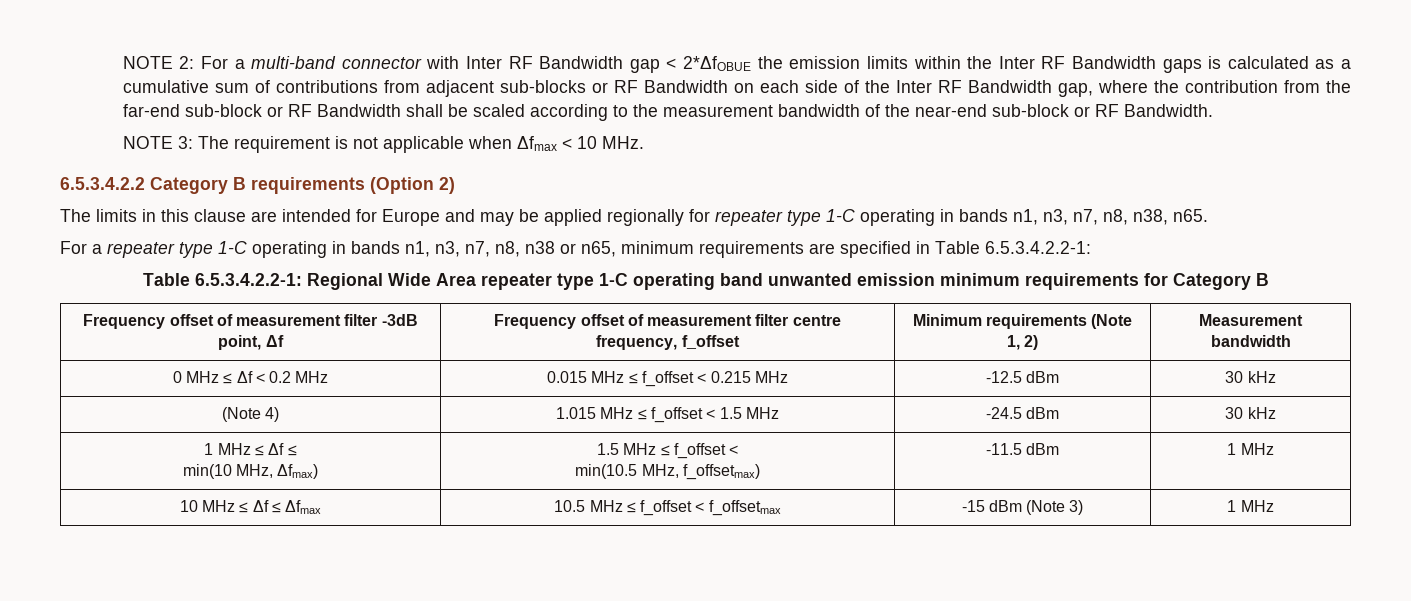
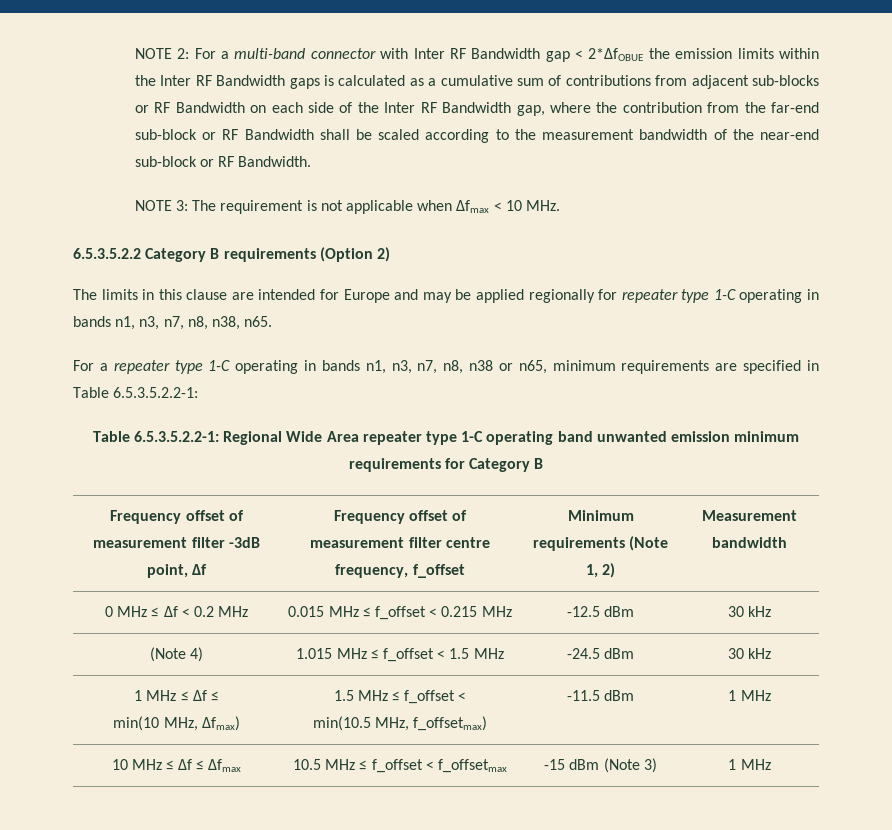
- 6.5.3.4.2.2 Category B requirements (Option 2)
+ 6.5.3.5.2.2 Category B requirements (Option 2)
- For a repeater type 1-C operating in bands n1, n3, n7, n8, n38 or n65, minimum requirements are specified in Table 6.5.3.4.2.2-1:
- Table 6.5.3.4.2.2-1: Regional Wide Area repeater type 1-C operating band unwanted emission minimum requirements for Category B
+ For a repeater type 1-C operating in bands n1, n3, n7, n8, n38 or n65, minimum requirements are specified in Table 6.5.3.5.2.2-1:
+ Table 6.5.3.5.2.2-1: Regional Wide Area repeater type 1-C operating band unwanted emission minimum requirements for Category B

